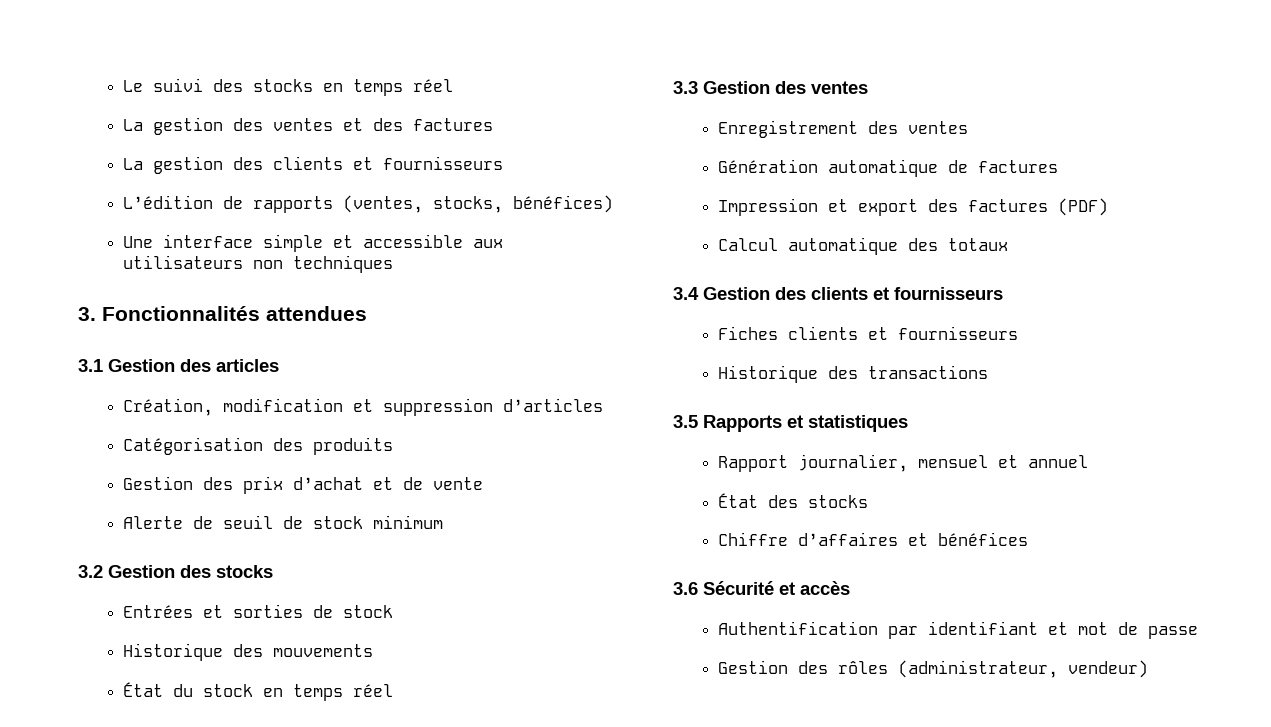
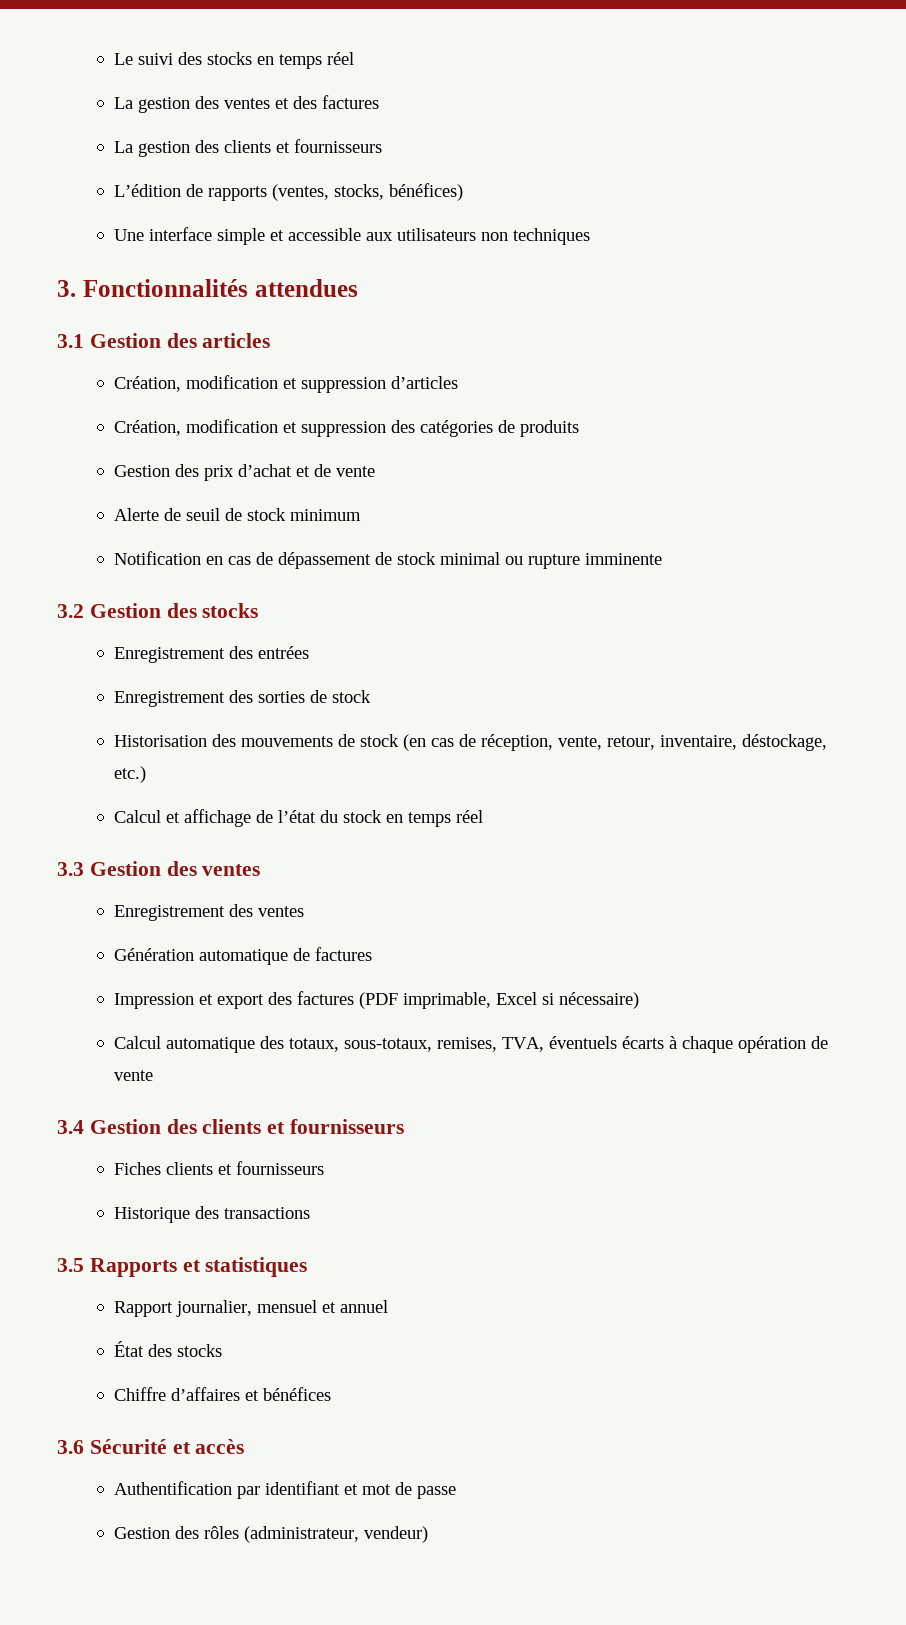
- Catégorisation des produits
+ Création, modification et suppression des catégories de produits
+ Notification en cas de dépassement de stock minimal ou rupture imminente
- Entrées et sorties de stock
+ Enregistrement des entrées
+ Enregistrement des sorties de stock
- Historique des mouvements
- État du stock en temps réel
+ Historisation des mouvements de stock (en cas de réception, vente, retour, inventaire, déstockage, etc.)
+ Calcul et affichage de l’état du stock en temps réel
- Impression et export des factures (PDF)
- Calcul automatique des totaux
+ Impression et export des factures (PDF imprimable, Excel si nécessaire)
+ Calcul automatique des totaux, sous-totaux, remises, TVA, éventuels écarts à chaque opération de vente

